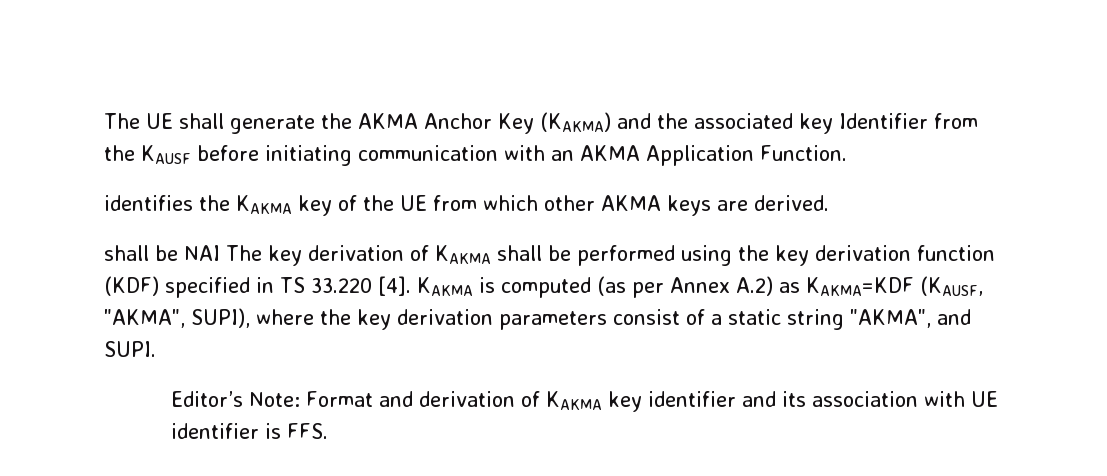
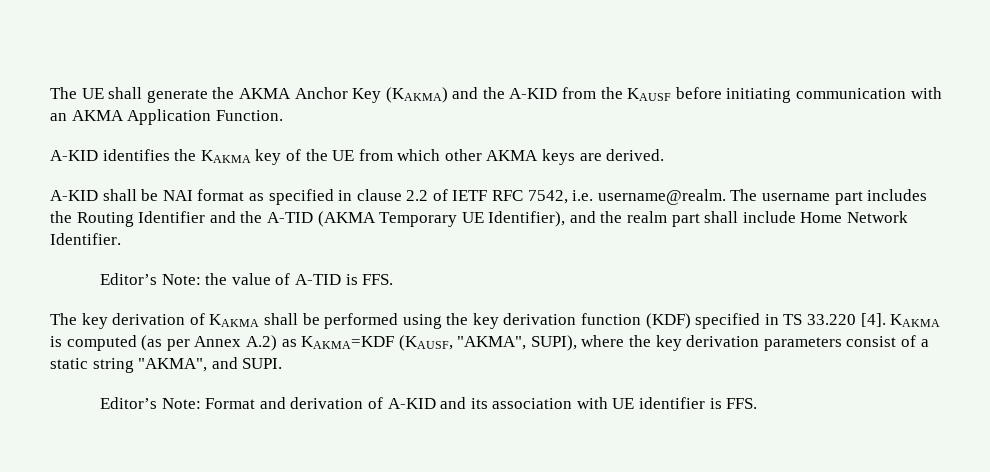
- The UE shall generate the AKMA Anchor Key (KAKMA) and the associated key Identifier from the KAUSF before initiating communication with an AKMA Application Function.
+ The UE shall generate the AKMA Anchor Key (KAKMA) and the A-KID from the KAUSF before initiating communication with an AKMA Application Function.
- identifies the KAKMA key of the UE from which other AKMA keys are derived.
+ A-KID identifies the KAKMA key of the UE from which other AKMA keys are derived.
- shall be NAI The key derivation of KAKMA shall be performed using the key derivation function (KDF) specified in TS 33.220 [4].
+ A-KID shall be NAI format as specified in clause 2.2 of IETF RFC 7542, i.e. username@realm. The username part includes the Routing Identifier and the A-TID (AKMA Temporary UE Identifier), and the realm part shall include Home Network Identifier.
+ Editor’s Note: the value of A-TID is FFS.
+ The key derivation of KAKMA shall be performed using the key derivation function (KDF) specified in TS 33.220 [4].
- Editor’s Note: Format and derivation of KAKMA key identifier and its association with UE identifier is FFS.
+ Editor’s Note: Format and derivation of A-KID and its association with UE identifier is FFS.

